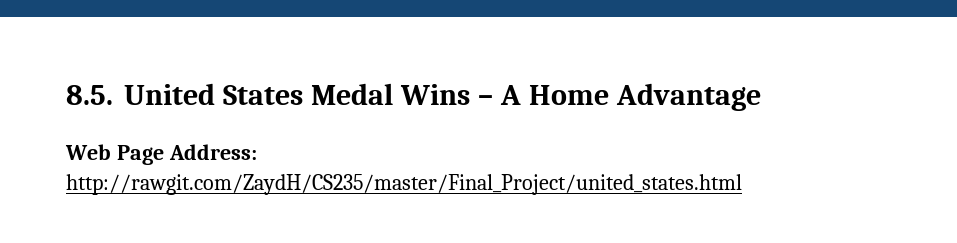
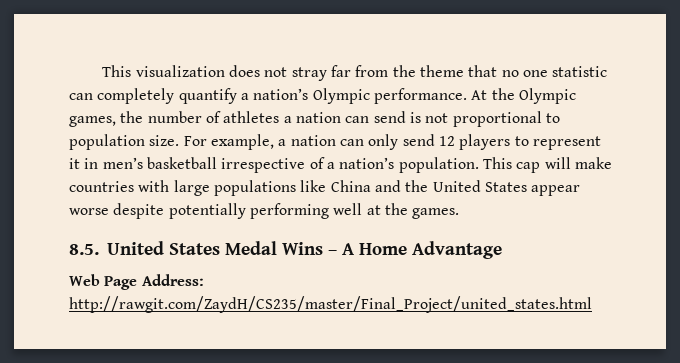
+ This visualization does not stray far from the theme that no one statistic can completely quantify a nation’s Olympic performance. At the Olympic games, the number of athletes a nation can send is not proportional to population size. For example, a nation can only send 12 players to represent it in men’s basketball irrespective of a nation’s population. This cap will make countries with large populations like China and the United States appear worse despite potentially performing well at the games.

